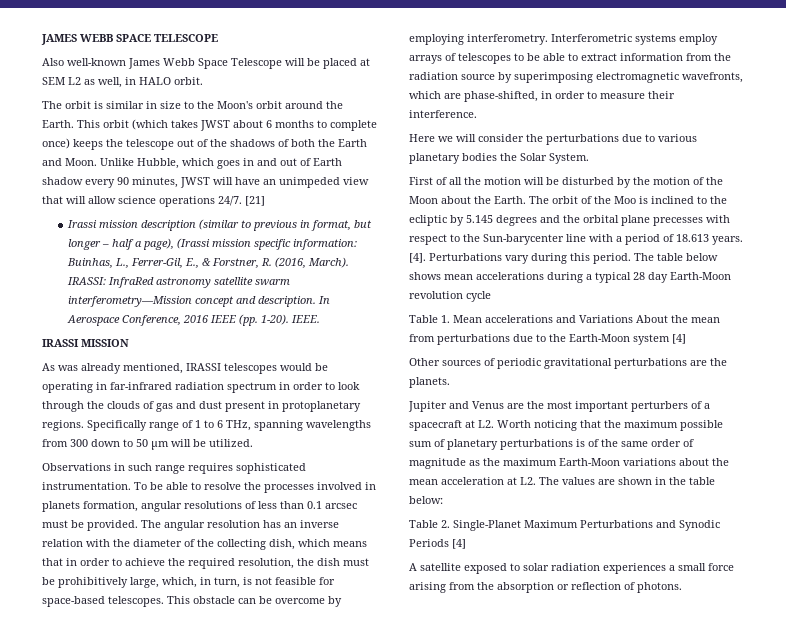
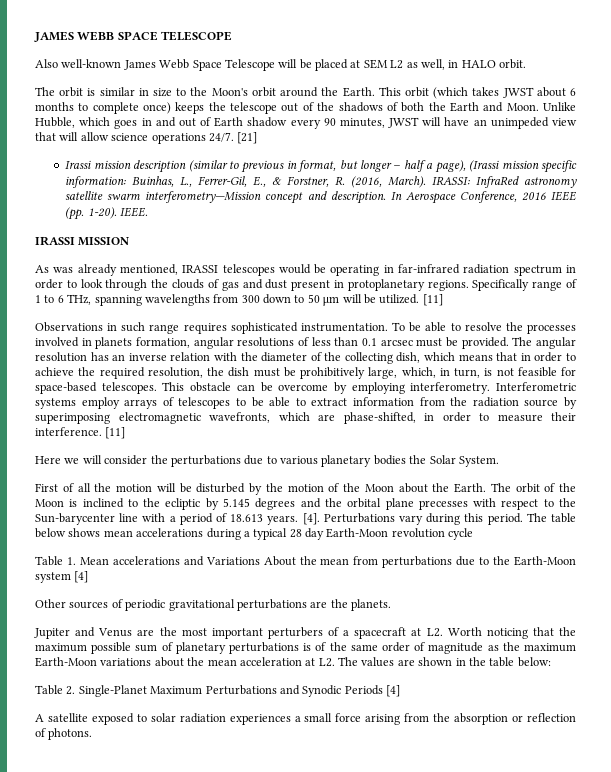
- Specifically range of 1 to 6 THz, spanning wavelengths from 300 down to 50 μm will be utilized.
+ Specifically range of 1 to 6 THz, spanning wavelengths from 300 down to 50 μm will be utilized. [11]
- Interferometric systems employ arrays of telescopes to be able to extract information from the radiation source by superimposing electromagnetic wavefronts, which are phase-shifted, in order to measure their interference.
+ Interferometric systems employ arrays of telescopes to be able to extract information from the radiation source by superimposing electromagnetic wavefronts, which are phase-shifted, in order to measure their interference. [11]
- The orbit of the Moo is inclined to the ecliptic by 5.145 degrees and the orbital plane precesses with respect to the Sun-barycenter line with a period of 18.613 years.
+ The orbit of the Moon is inclined to the ecliptic by 5.145 degrees and the orbital plane precesses with respect to the Sun-barycenter line with a period of 18.613 years.

